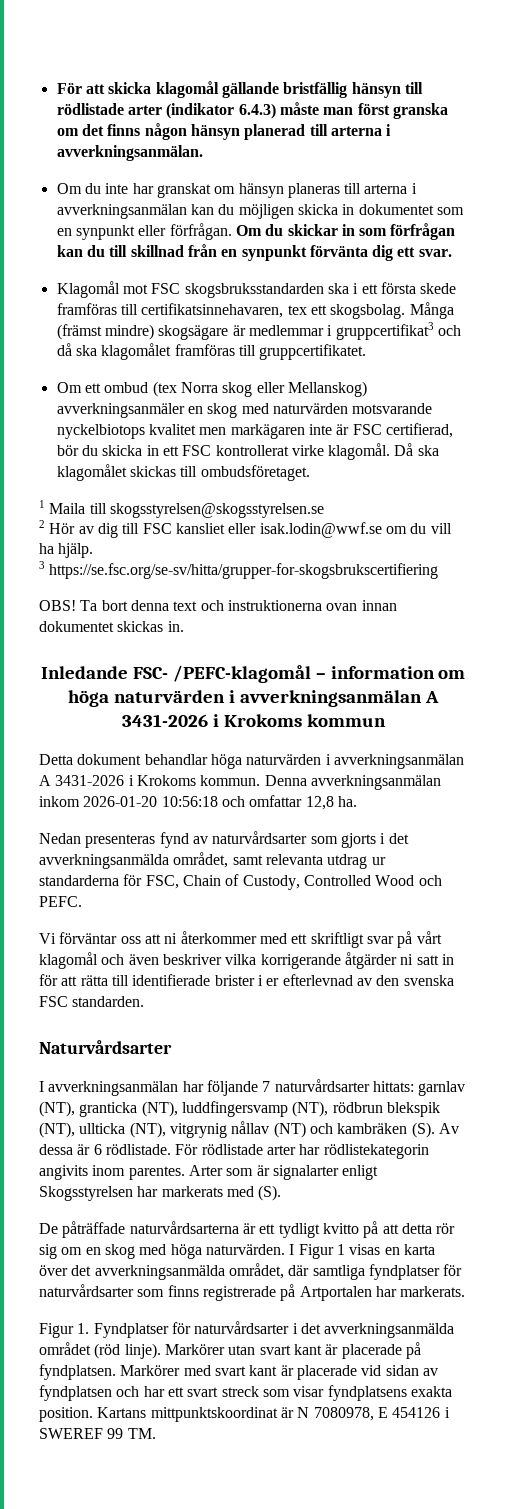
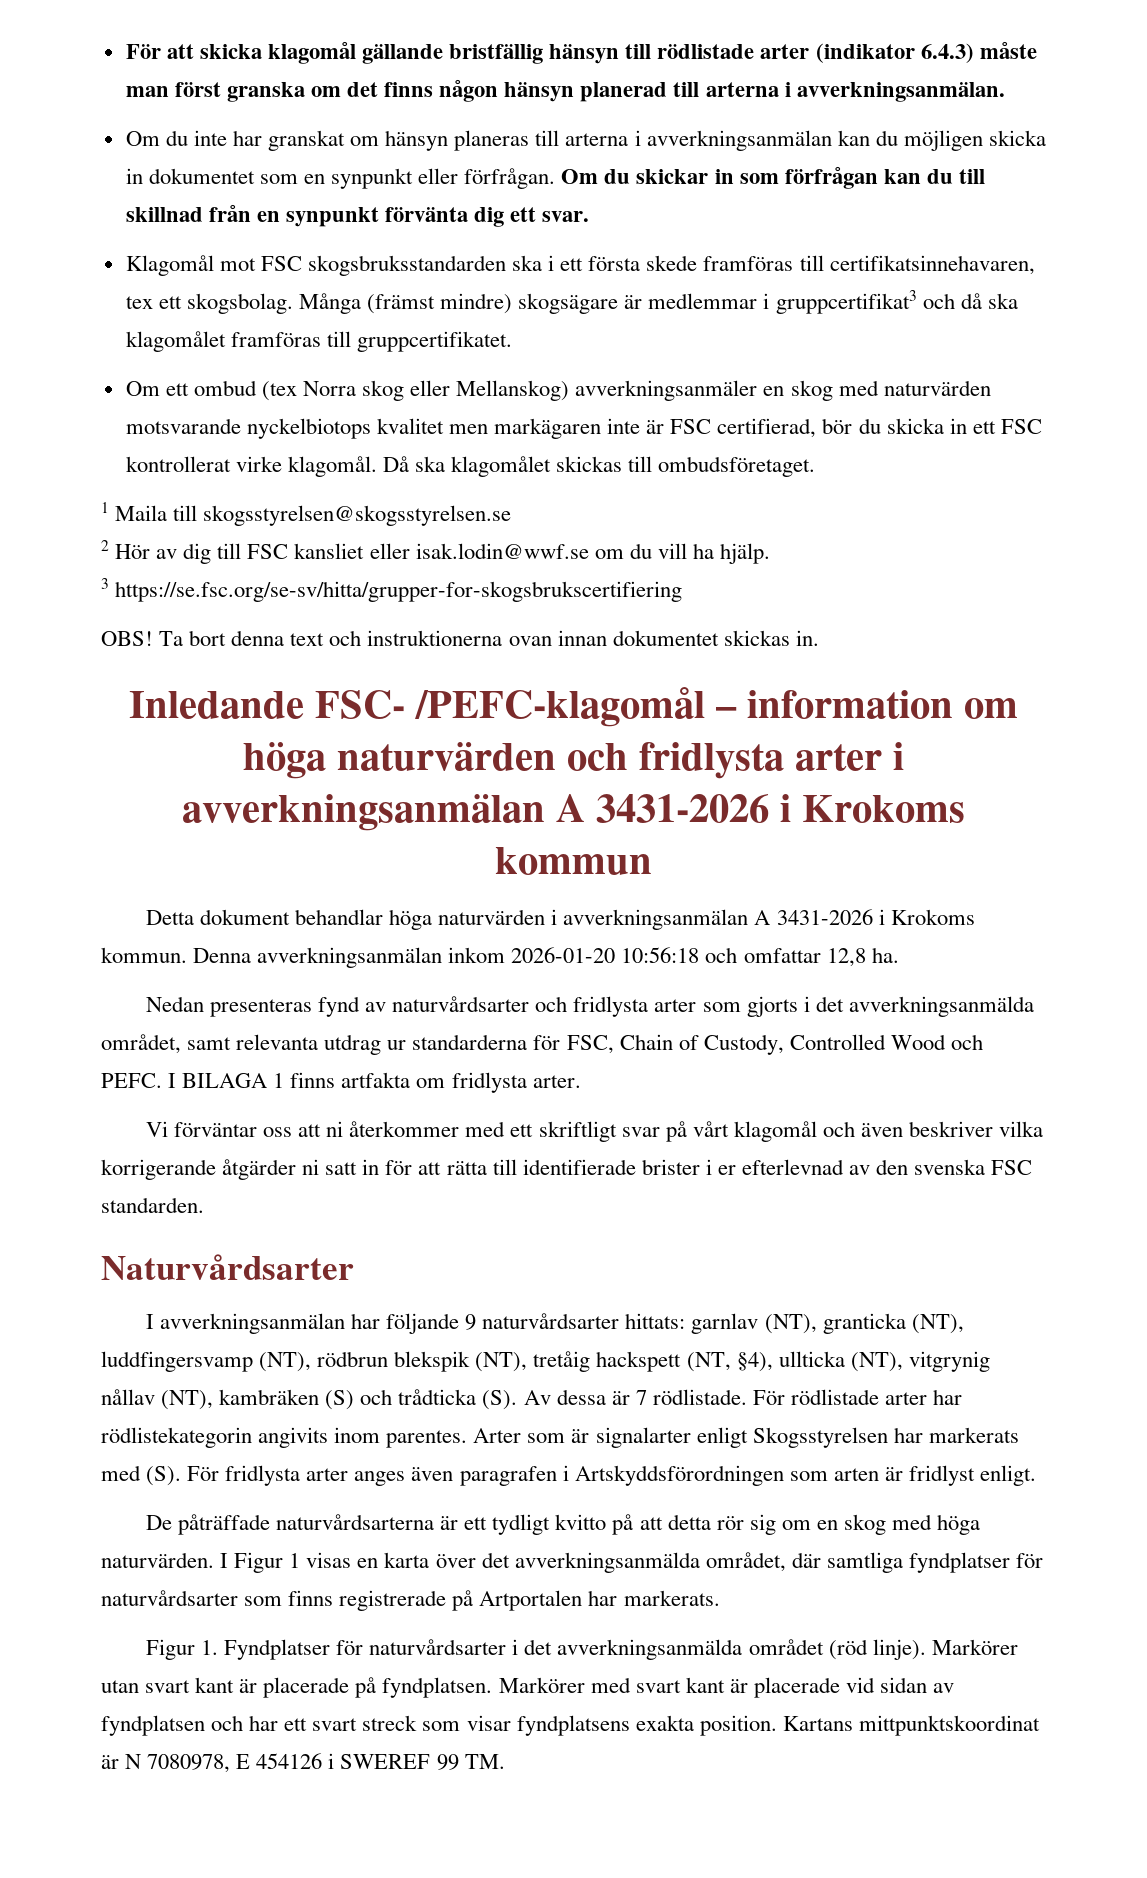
- Inledande FSC- /PEFC-klagomål – information om höga naturvärden i avverkningsanmälan A 3431-2026 i Krokoms kommun
+ Inledande FSC- /PEFC-klagomål – information om höga naturvärden och fridlysta arter i avverkningsanmälan A 3431-2026 i Krokoms kommun
- Nedan presenteras fynd av naturvårdsarter som gjorts i det avverkningsanmälda området, samt relevanta utdrag ur standarderna för FSC, Chain of Custody, Controlled Wood och PEFC.
+ Nedan presenteras fynd av naturvårdsarter och fridlysta arter som gjorts i det avverkningsanmälda området, samt relevanta utdrag ur standarderna för FSC, Chain of Custody, Controlled Wood och PEFC. I BILAGA 1 finns artfakta om fridlysta arter.
- I avverkningsanmälan har följande 7 naturvårdsarter hittats: garnlav (NT), granticka (NT), luddfingersvamp (NT), rödbrun blekspik (NT), ullticka (NT), vitgrynig nållav (NT) och kambräken (S). Av dessa är 6 rödlistade.
+ I avverkningsanmälan har följande 9 naturvårdsarter hittats: garnlav (NT), granticka (NT), luddfingersvamp (NT), rödbrun blekspik (NT), tretåig hackspett (NT, §4), ullticka (NT), vitgrynig nållav (NT), kambräken (S) och trådticka (S). Av dessa är 7 rödlistade.
- Arter som är signalarter enligt Skogsstyrelsen har markerats med (S).
+ Arter som är signalarter enligt Skogsstyrelsen har markerats med (S). För fridlysta arter anges även paragrafen i Artskyddsförordningen som arten är fridlyst enligt.

